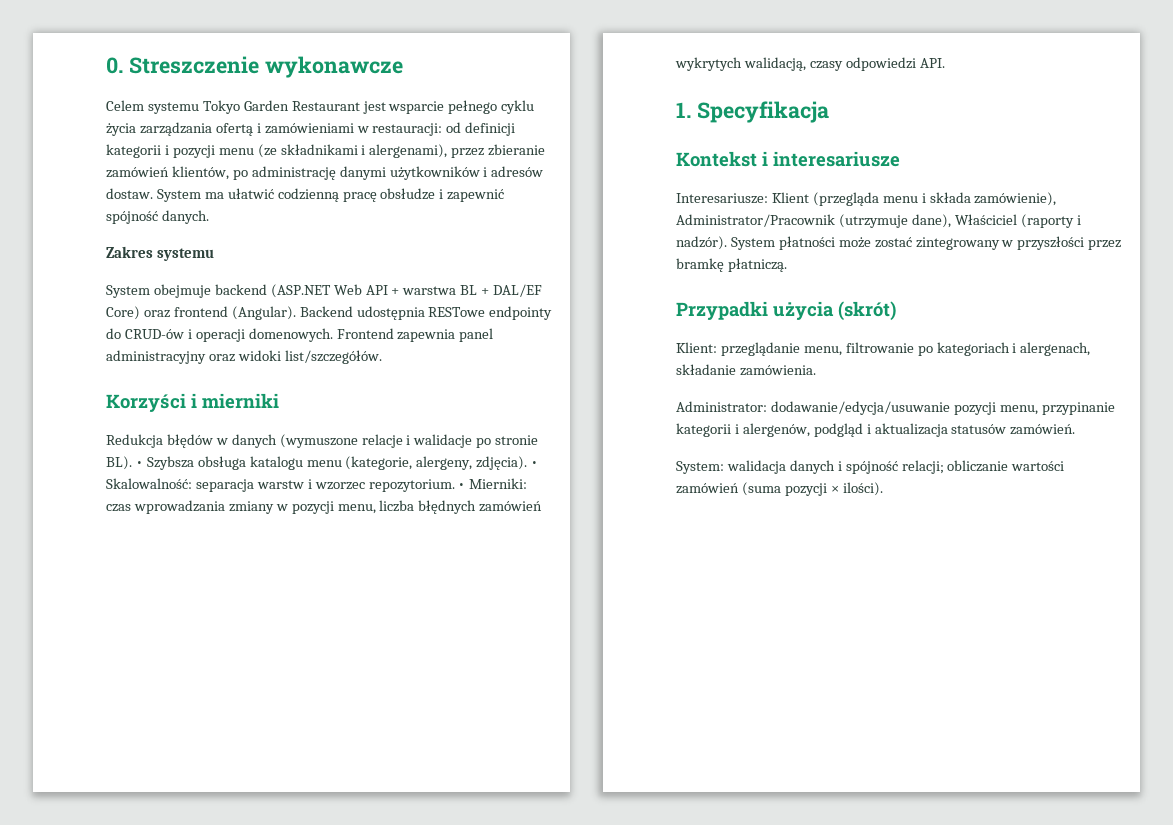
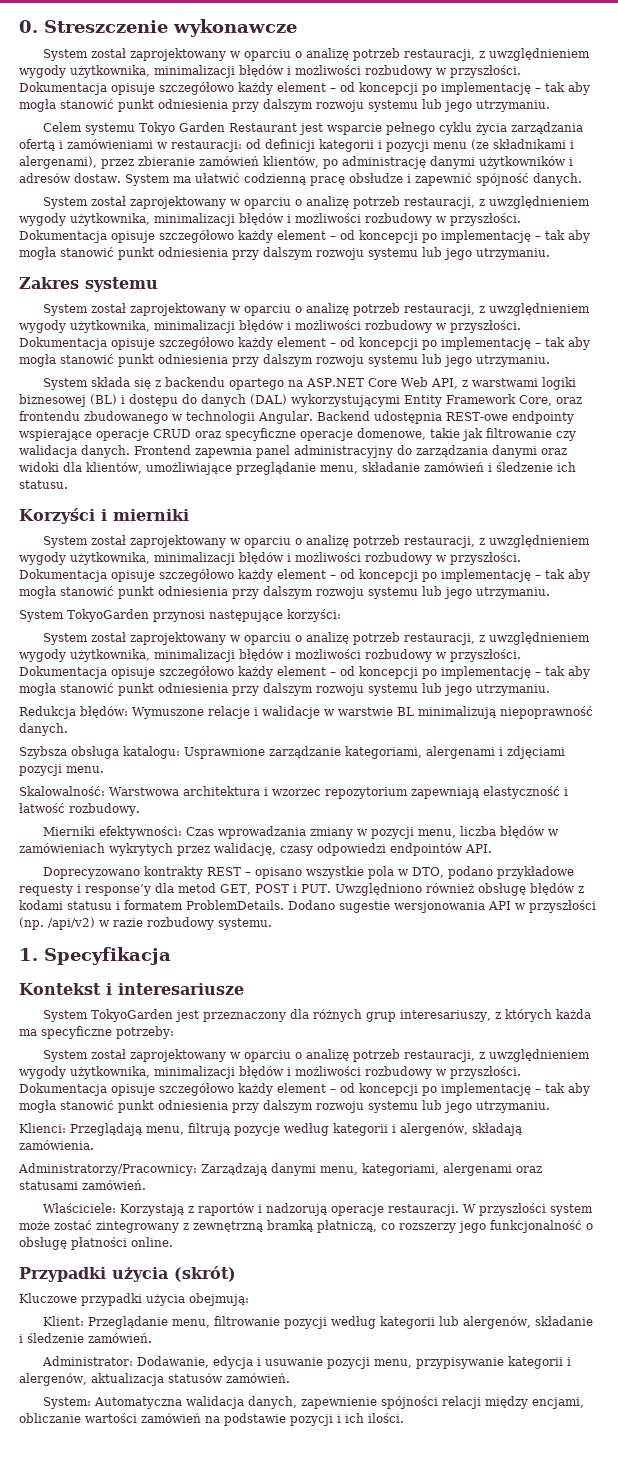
  0. Streszczenie wykonawcze
+ System został zaprojektowany w oparciu o analizę potrzeb restauracji, z uwzględnieniem wygody użytkownika, minimalizacji błędów i możliwości rozbudowy w przyszłości. Dokumentacja opisuje szczegółowo każdy element – od koncepcji po implementację – tak aby mogła stanowić punkt odniesienia przy dalszym rozwoju systemu lub jego utrzymaniu.
  System ma ułatwić codzienną pracę obsłudze i zapewnić spójność danych.
+ System został zaprojektowany w oparciu o analizę potrzeb restauracji, z uwzględnieniem wygody użytkownika, minimalizacji błędów i możliwości rozbudowy w przyszłości. Dokumentacja opisuje szczegółowo każdy element – od koncepcji po implementację – tak aby mogła stanowić punkt odniesienia przy dalszym rozwoju systemu lub jego utrzymaniu.
  Zakres systemu
- System obejmuje backend (ASP.NET Web API + warstwa BL + DAL/EF Core) oraz frontend (Angular). Backend udostępnia RESTowe endpointy do CRUD-ów i operacji domenowych. Frontend zapewnia panel administracyjny oraz widoki list/szczegółów.
+ System został zaprojektowany w oparciu o analizę potrzeb restauracji, z uwzględnieniem wygody użytkownika, minimalizacji błędów i możliwości rozbudowy w przyszłości. Dokumentacja opisuje szczegółowo każdy element – od koncepcji po implementację – tak aby mogła stanowić punkt odniesienia przy dalszym rozwoju systemu lub jego utrzymaniu.
+ System składa się z backendu opartego na ASP.NET Core Web API, z warstwami logiki biznesowej (BL) i dostępu do danych (DAL) wykorzystującymi Entity Framework Core, oraz frontendu zbudowanego w technologii Angular. Backend udostępnia REST-owe endpointy wspierające operacje CRUD oraz specyficzne operacje domenowe, takie jak filtrowanie czy walidacja danych. Frontend zapewnia panel administracyjny do zarządzania danymi oraz widoki dla klientów, umożliwiające przeglądanie menu, składanie zamówień i śledzenie ich statusu.
  Korzyści i mierniki
- Redukcja błędów w danych (wymuszone relacje i walidacje po stronie BL). • Szybsza obsługa katalogu menu (kategorie, alergeny, zdjęcia). • Skalowalność: separacja warstw i wzorzec repozytorium. • Mierniki: czas wprowadzania zmiany w pozycji menu, liczba błędnych zamówień wykrytych walidacją, czasy odpowiedzi API.
+ System został zaprojektowany w oparciu o analizę potrzeb restauracji, z uwzględnieniem wygody użytkownika, minimalizacji błędów i możliwości rozbudowy w przyszłości. Dokumentacja opisuje szczegółowo każdy element – od koncepcji po implementację – tak aby mogła stanowić punkt odniesienia przy dalszym rozwoju systemu lub jego utrzymaniu.
+ System TokyoGarden przynosi następujące korzyści:
+ System został zaprojektowany w oparciu o analizę potrzeb restauracji, z uwzględnieniem wygody użytkownika, minimalizacji błędów i możliwości rozbudowy w przyszłości. Dokumentacja opisuje szczegółowo każdy element – od koncepcji po implementację – tak aby mogła stanowić punkt odniesienia przy dalszym rozwoju systemu lub jego utrzymaniu.
+ Redukcja błędów: Wymuszone relacje i walidacje w warstwie BL minimalizują niepoprawność danych.
+ Szybsza obsługa katalogu: Usprawnione zarządzanie kategoriami, alergenami i zdjęciami pozycji menu.
+ Skalowalność: Warstwowa architektura i wzorzec repozytorium zapewniają elastyczność i łatwość rozbudowy.
+ Mierniki efektywności: Czas wprowadzania zmiany w pozycji menu, liczba błędów w zamówieniach wykrytych przez walidację, czasy odpowiedzi endpointów API.
+ Doprecyzowano kontrakty REST – opisano wszystkie pola w DTO, podano przykładowe requesty i response’y dla metod GET, POST i PUT. Uwzględniono również obsługę błędów z kodami statusu i formatem ProblemDetails. Dodano sugestie wersjonowania API w przyszłości (np. /api/v2) w razie rozbudowy systemu.
- Interesariusze: Klient (przegląda menu i składa zamówienie), Administrator/Pracownik (utrzymuje dane), Właściciel (raporty i nadzór). System płatności może zostać zintegrowany w przyszłości przez bramkę płatniczą.
+ System TokyoGarden jest przeznaczony dla różnych grup interesariuszy, z których każda ma specyficzne potrzeby:
+ System został zaprojektowany w oparciu o analizę potrzeb restauracji, z uwzględnieniem wygody użytkownika, minimalizacji błędów i możliwości rozbudowy w przyszłości. Dokumentacja opisuje szczegółowo każdy element – od koncepcji po implementację – tak aby mogła stanowić punkt odniesienia przy dalszym rozwoju systemu lub jego utrzymaniu.
+ Klienci: Przeglądają menu, filtrują pozycje według kategorii i alergenów, składają zamówienia.
+ Administratorzy/Pracownicy: Zarządzają danymi menu, kategoriami, alergenami oraz statusami zamówień.
+ Właściciele: Korzystają z raportów i nadzorują operacje restauracji. W przyszłości system może zostać zintegrowany z zewnętrzną bramką płatniczą, co rozszerzy jego funkcjonalność o obsługę płatności online.
+ Kluczowe przypadki użycia obejmują:
- Klient: przeglądanie menu, filtrowanie po kategoriach i alergenach, składanie zamówienia.
- Administrator: dodawanie/edycja/usuwanie pozycji menu, przypinanie kategorii i alergenów, podgląd i aktualizacja statusów zamówień.
+ Klient: Przeglądanie menu, filtrowanie pozycji według kategorii lub alergenów, składanie i śledzenie zamówień.
+ Administrator: Dodawanie, edycja i usuwanie pozycji menu, przypisywanie kategorii i alergenów, aktualizacja statusów zamówień.
- System: walidacja danych i spójność relacji; obliczanie wartości zamówień (suma pozycji × ilości).
+ System: Automatyczna walidacja danych, zapewnienie spójności relacji między encjami, obliczanie wartości zamówień na podstawie pozycji i ich ilości.

